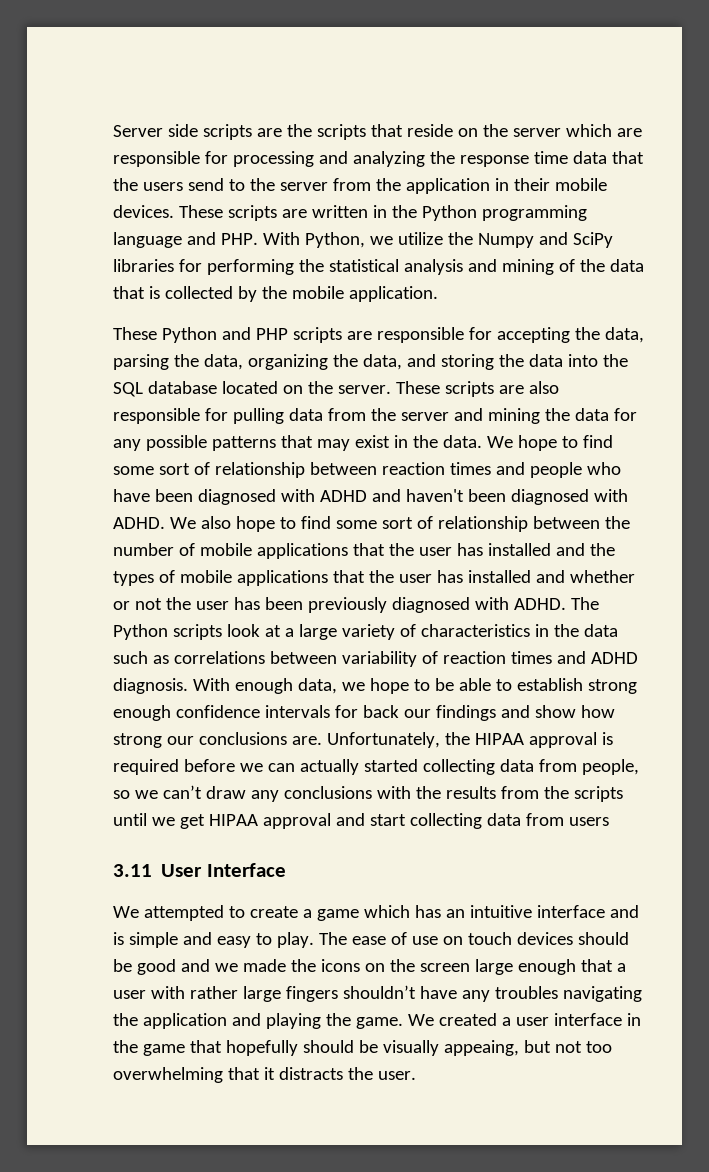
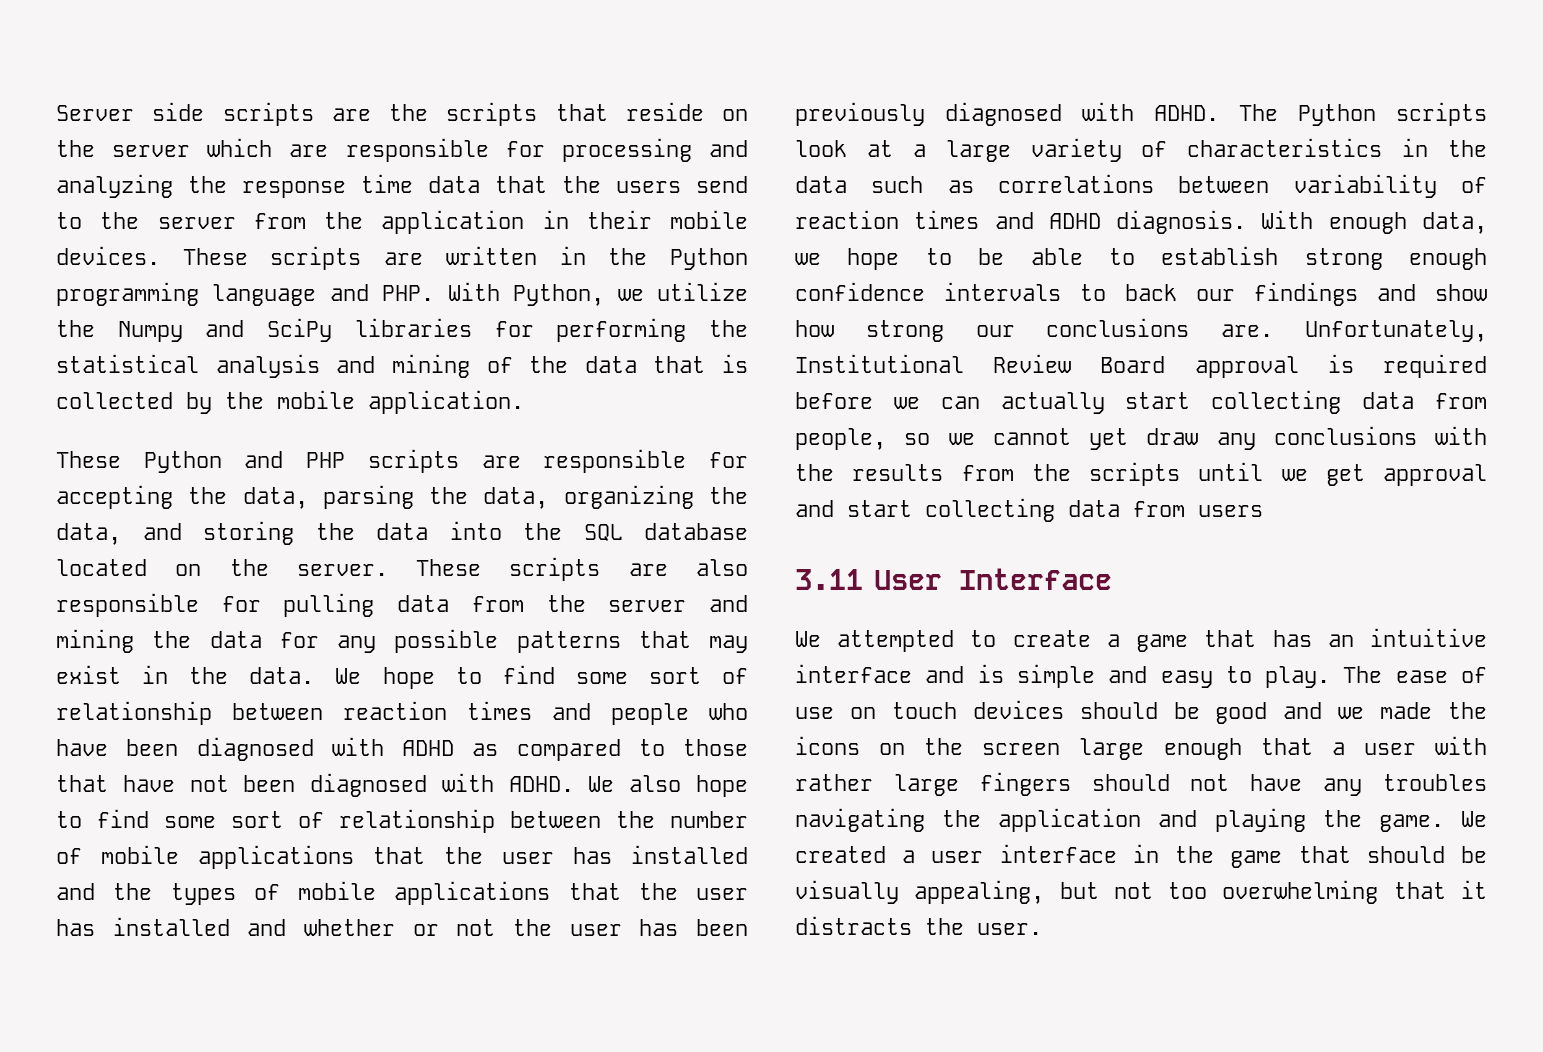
- We hope to find some sort of relationship between reaction times and people who have been diagnosed with ADHD and haven't been diagnosed with ADHD.
+ We hope to find some sort of relationship between reaction times and people who have been diagnosed with ADHD as compared to those that have not been diagnosed with ADHD.
- With enough data, we hope to be able to establish strong enough confidence intervals for back our findings and show how strong our conclusions are.
+ With enough data, we hope to be able to establish strong enough confidence intervals to back our findings and show how strong our conclusions are.
- Unfortunately, the HIPAA approval is required before we can actually started collecting data from people, so we can’t draw any conclusions with the results from the scripts until we get HIPAA approval and start collecting data from users
+ Unfortunately, Institutional Review Board approval is required before we can actually start collecting data from people, so we cannot yet draw any conclusions with the results from the scripts until we get approval and start collecting data from users
- We attempted to create a game which has an intuitive interface and is simple and easy to play.
+ We attempted to create a game that has an intuitive interface and is simple and easy to play.
- The ease of use on touch devices should be good and we made the icons on the screen large enough that a user with rather large fingers shouldn’t have any troubles navigating the application and playing the game.
+ The ease of use on touch devices should be good and we made the icons on the screen large enough that a user with rather large fingers should not have any troubles navigating the application and playing the game.
- We created a user interface in the game that hopefully should be visually appeaing, but not too overwhelming that it distracts the user.
+ We created a user interface in the game that should be visually appealing, but not too overwhelming that it distracts the user.

